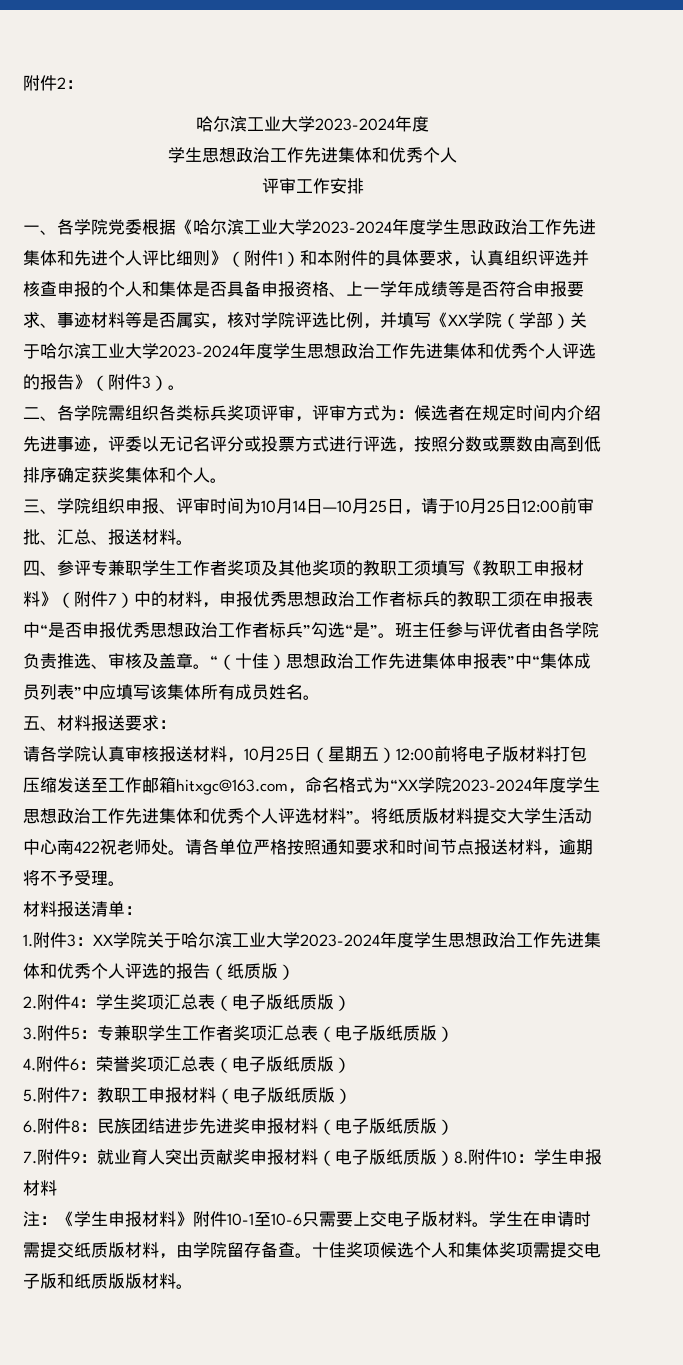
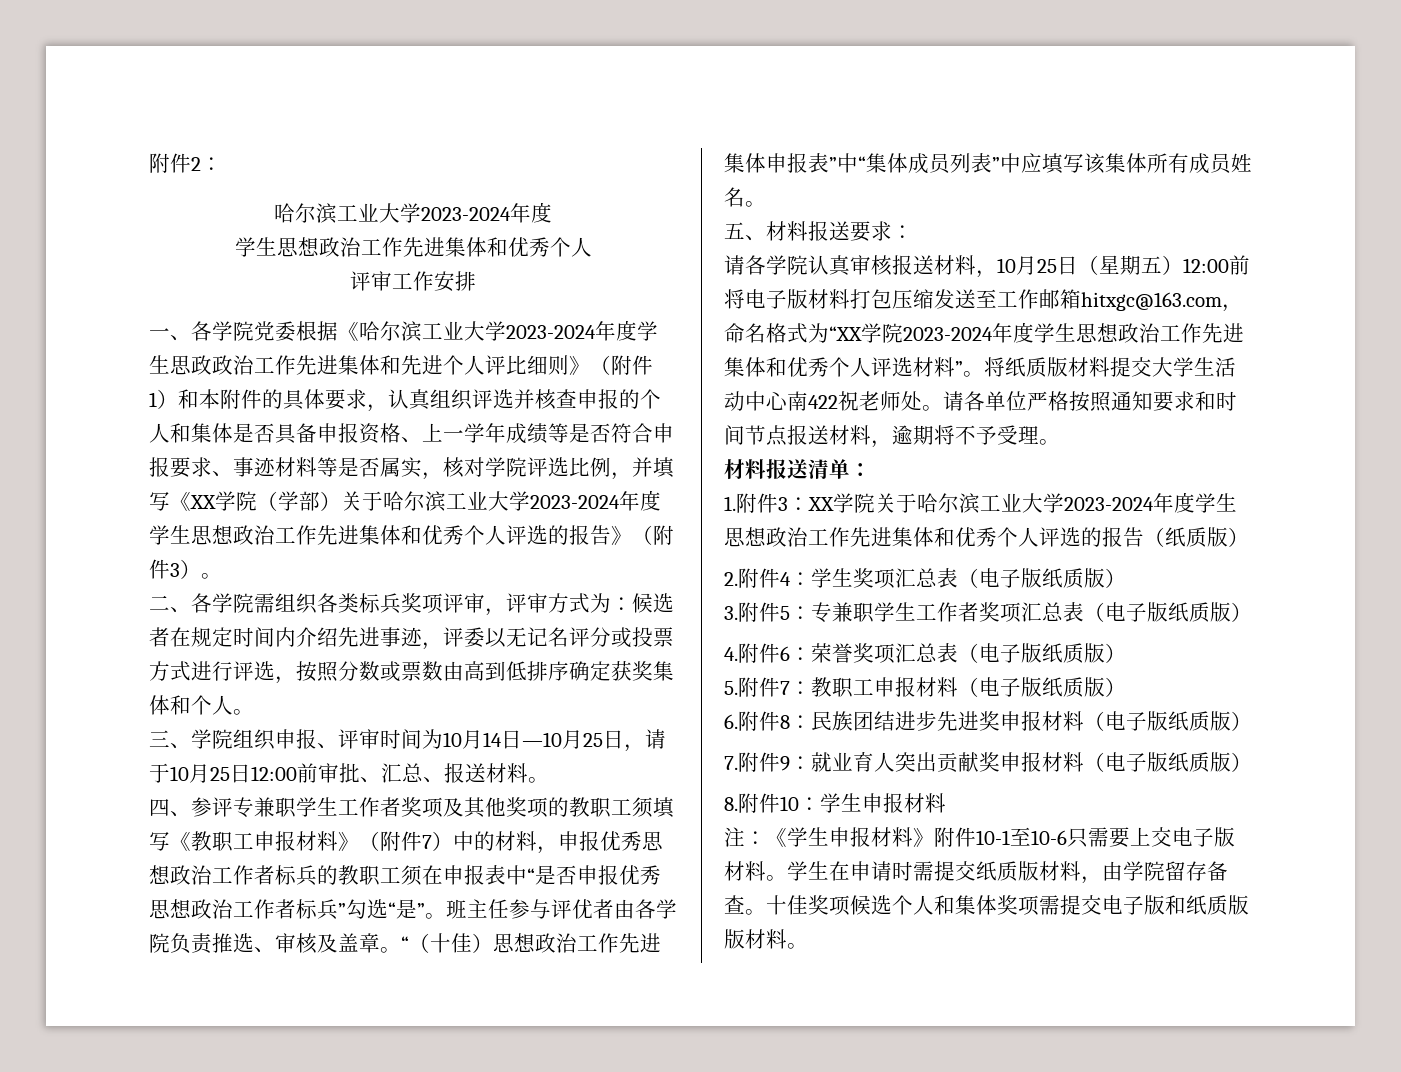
- 7.附件9：就业育人突出贡献奖申报材料（电子版纸质版）8.附件10：学生申报材料
+ 7.附件9：就业育人突出贡献奖申报材料（电子版纸质版）
+ 8.附件10：学生申报材料

